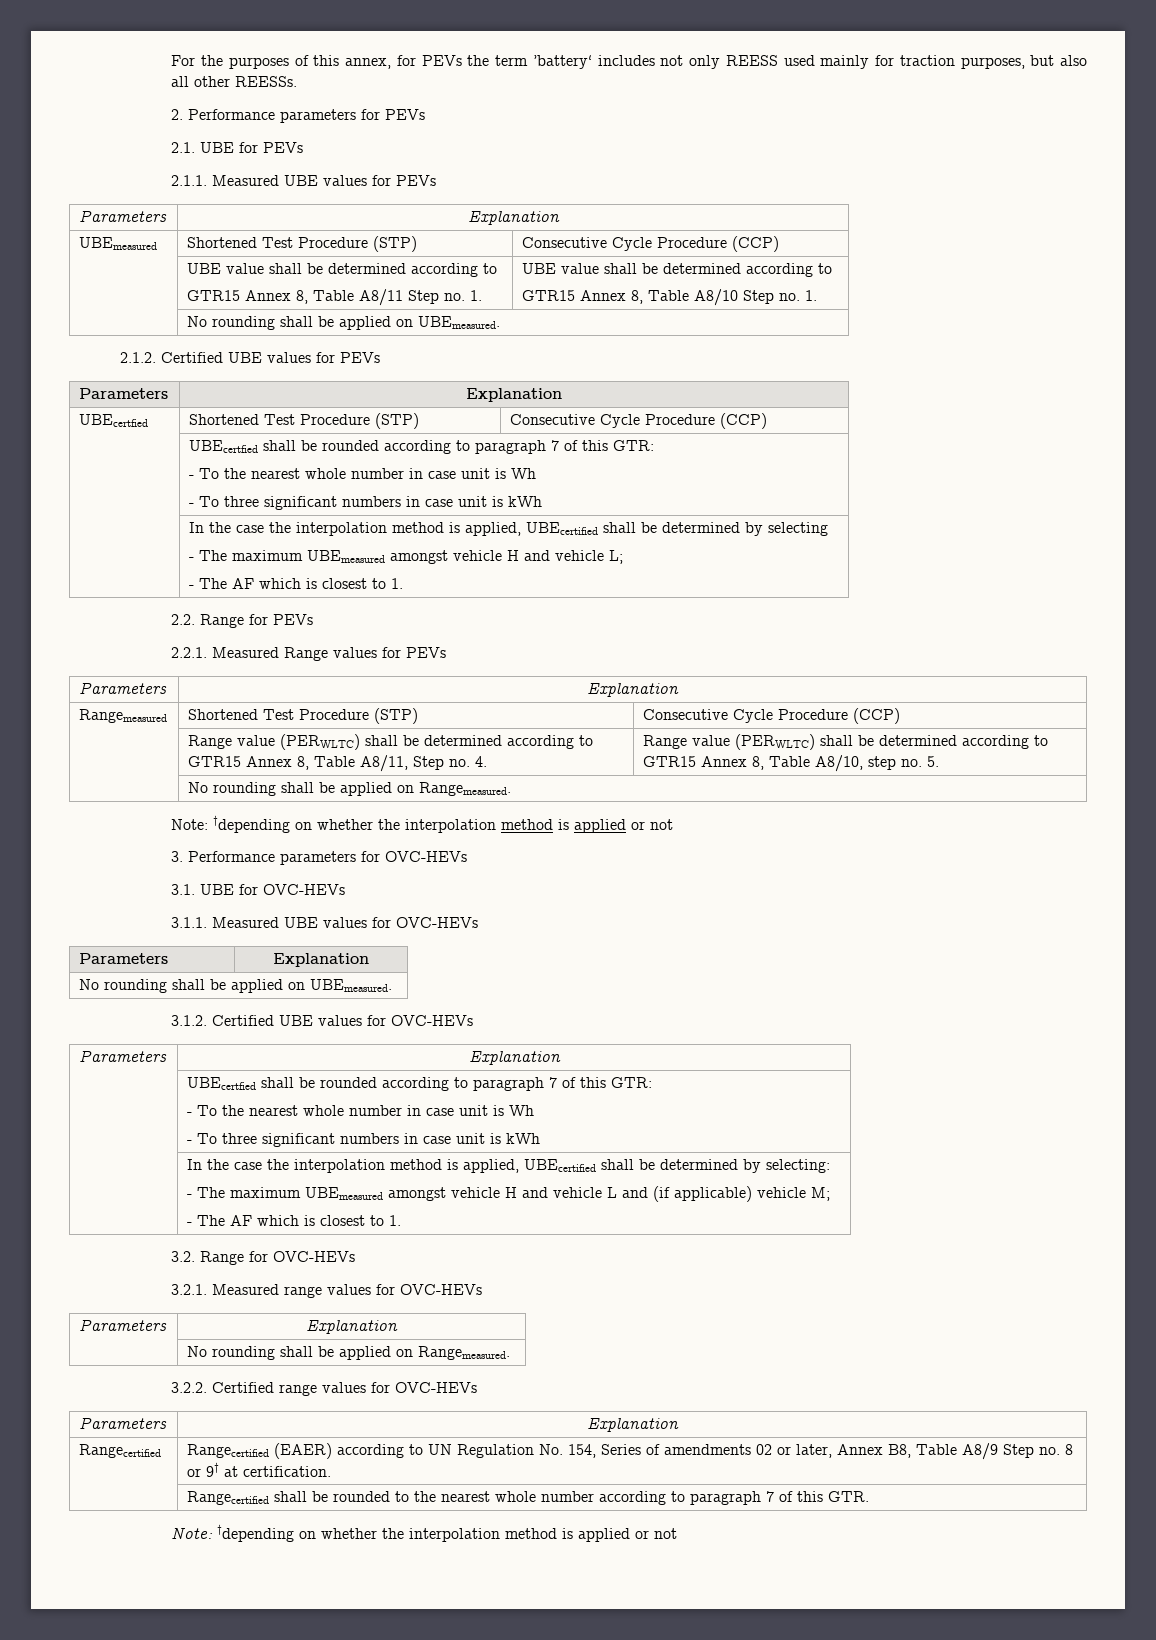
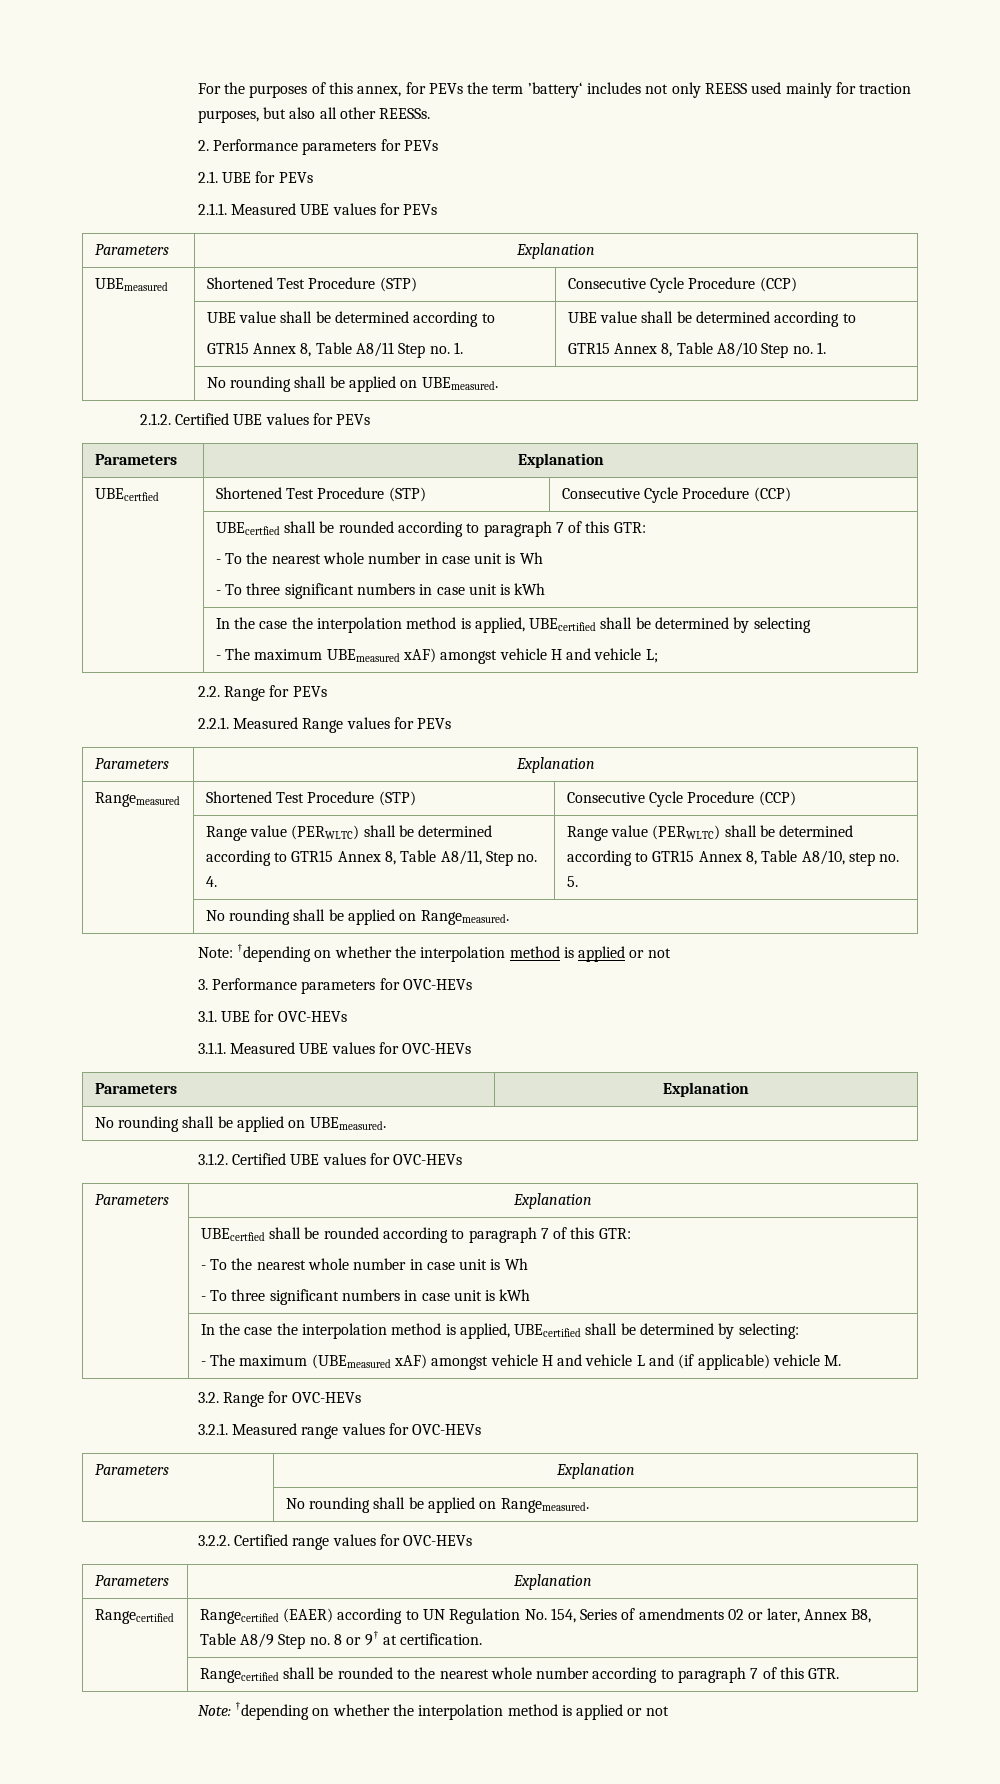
  | In the case the interpolation method is applied, UBEcertified shall be determined by selecting
- - The maximum UBEmeasured amongst vehicle H and vehicle L;
- - The AF which is closest to 1.
+ - The maximum UBEmeasured xAF) amongst vehicle H and vehicle L;
  | In the case the interpolation method is applied, UBEcertified shall be determined by selecting:
- - The maximum UBEmeasured amongst vehicle H and vehicle L and (if applicable) vehicle M;
- - The AF which is closest to 1.
+ - The maximum (UBEmeasured xAF) amongst vehicle H and vehicle L and (if applicable) vehicle M.

